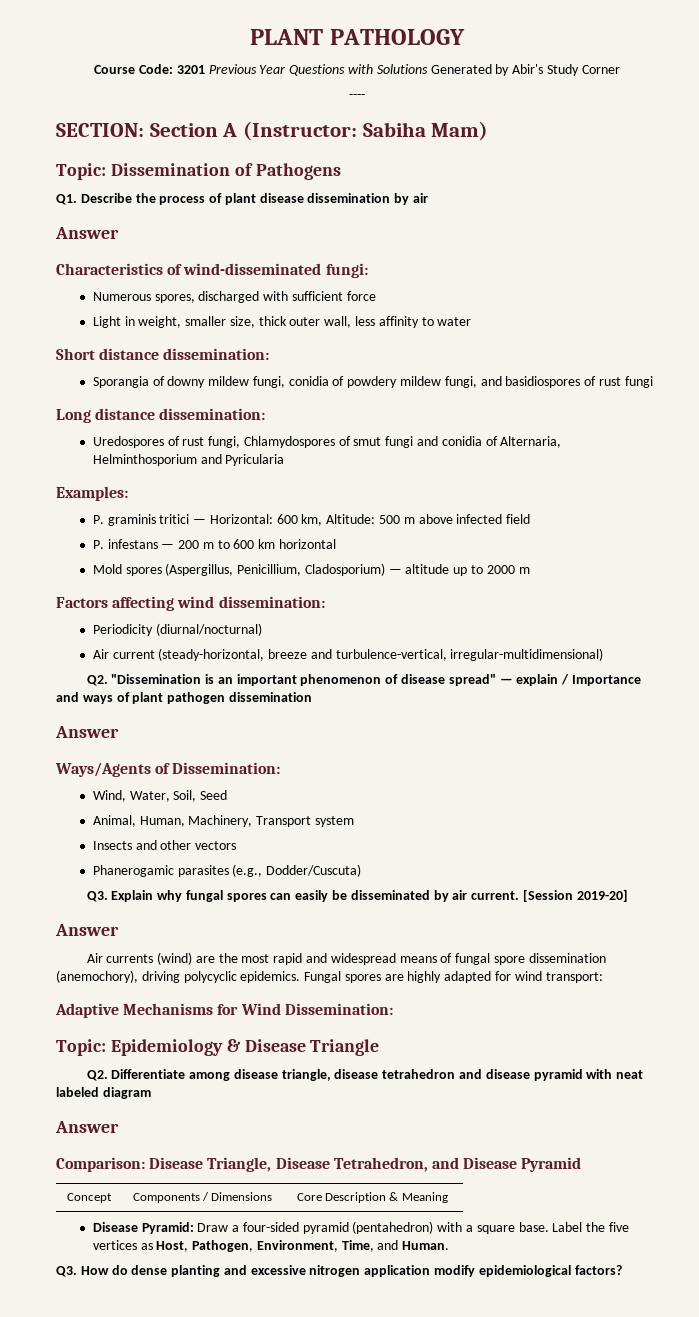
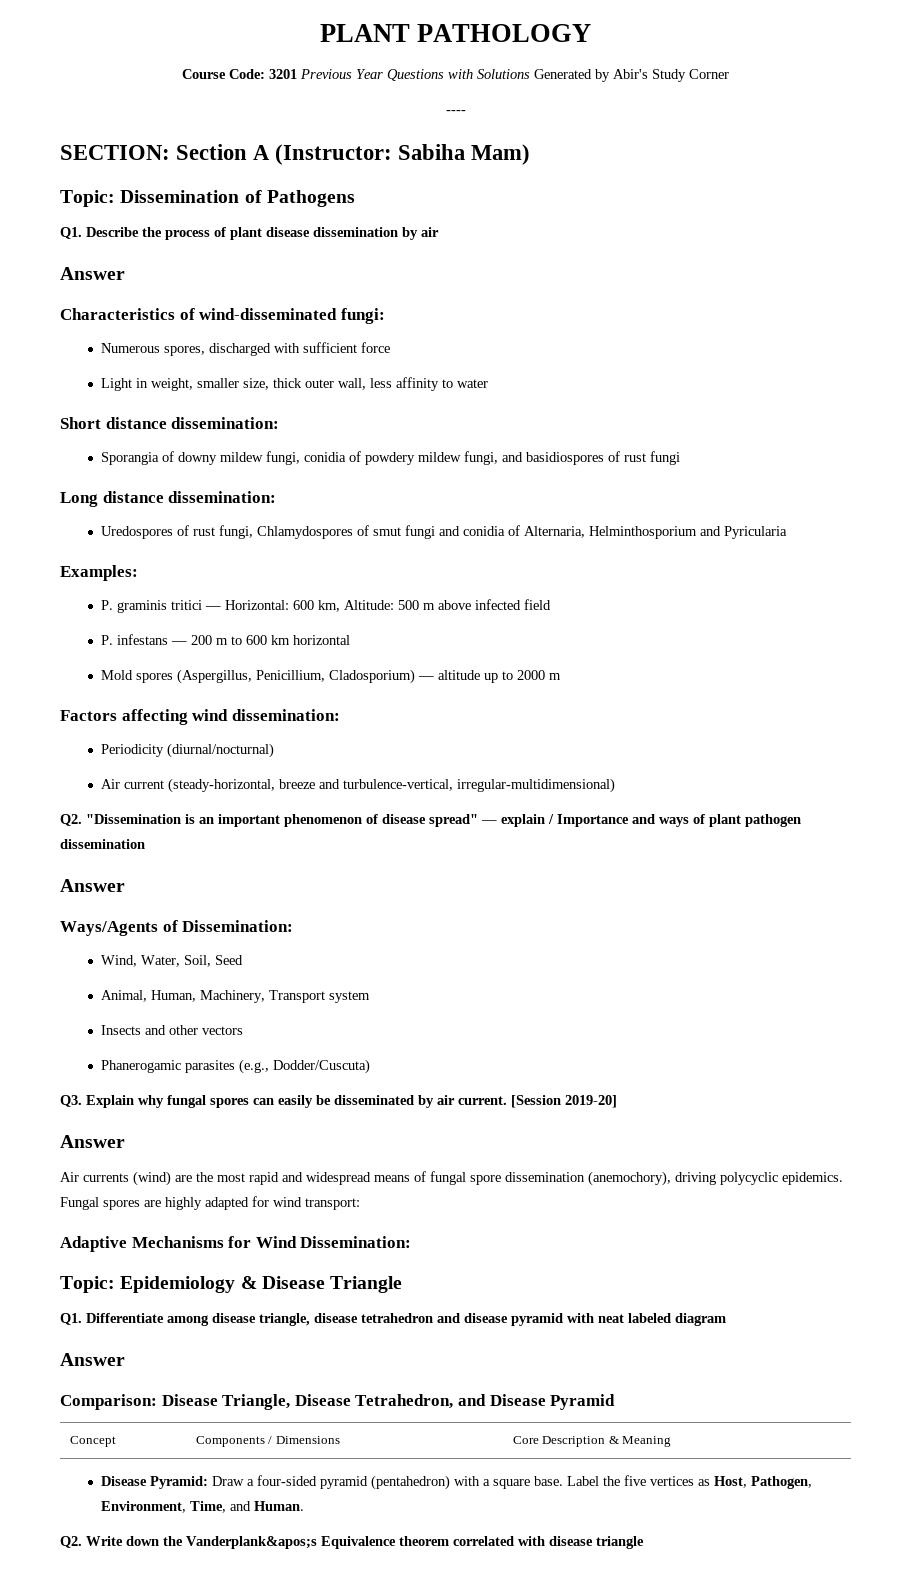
- Q2. Differentiate among disease triangle, disease tetrahedron and disease pyramid with neat labeled diagram
+ Q1. Differentiate among disease triangle, disease tetrahedron and disease pyramid with neat labeled diagram
- Q3. How do dense planting and excessive nitrogen application modify epidemiological factors?
+ Q2. Write down the Vanderplank&apos;s Equivalence theorem correlated with disease triangle

